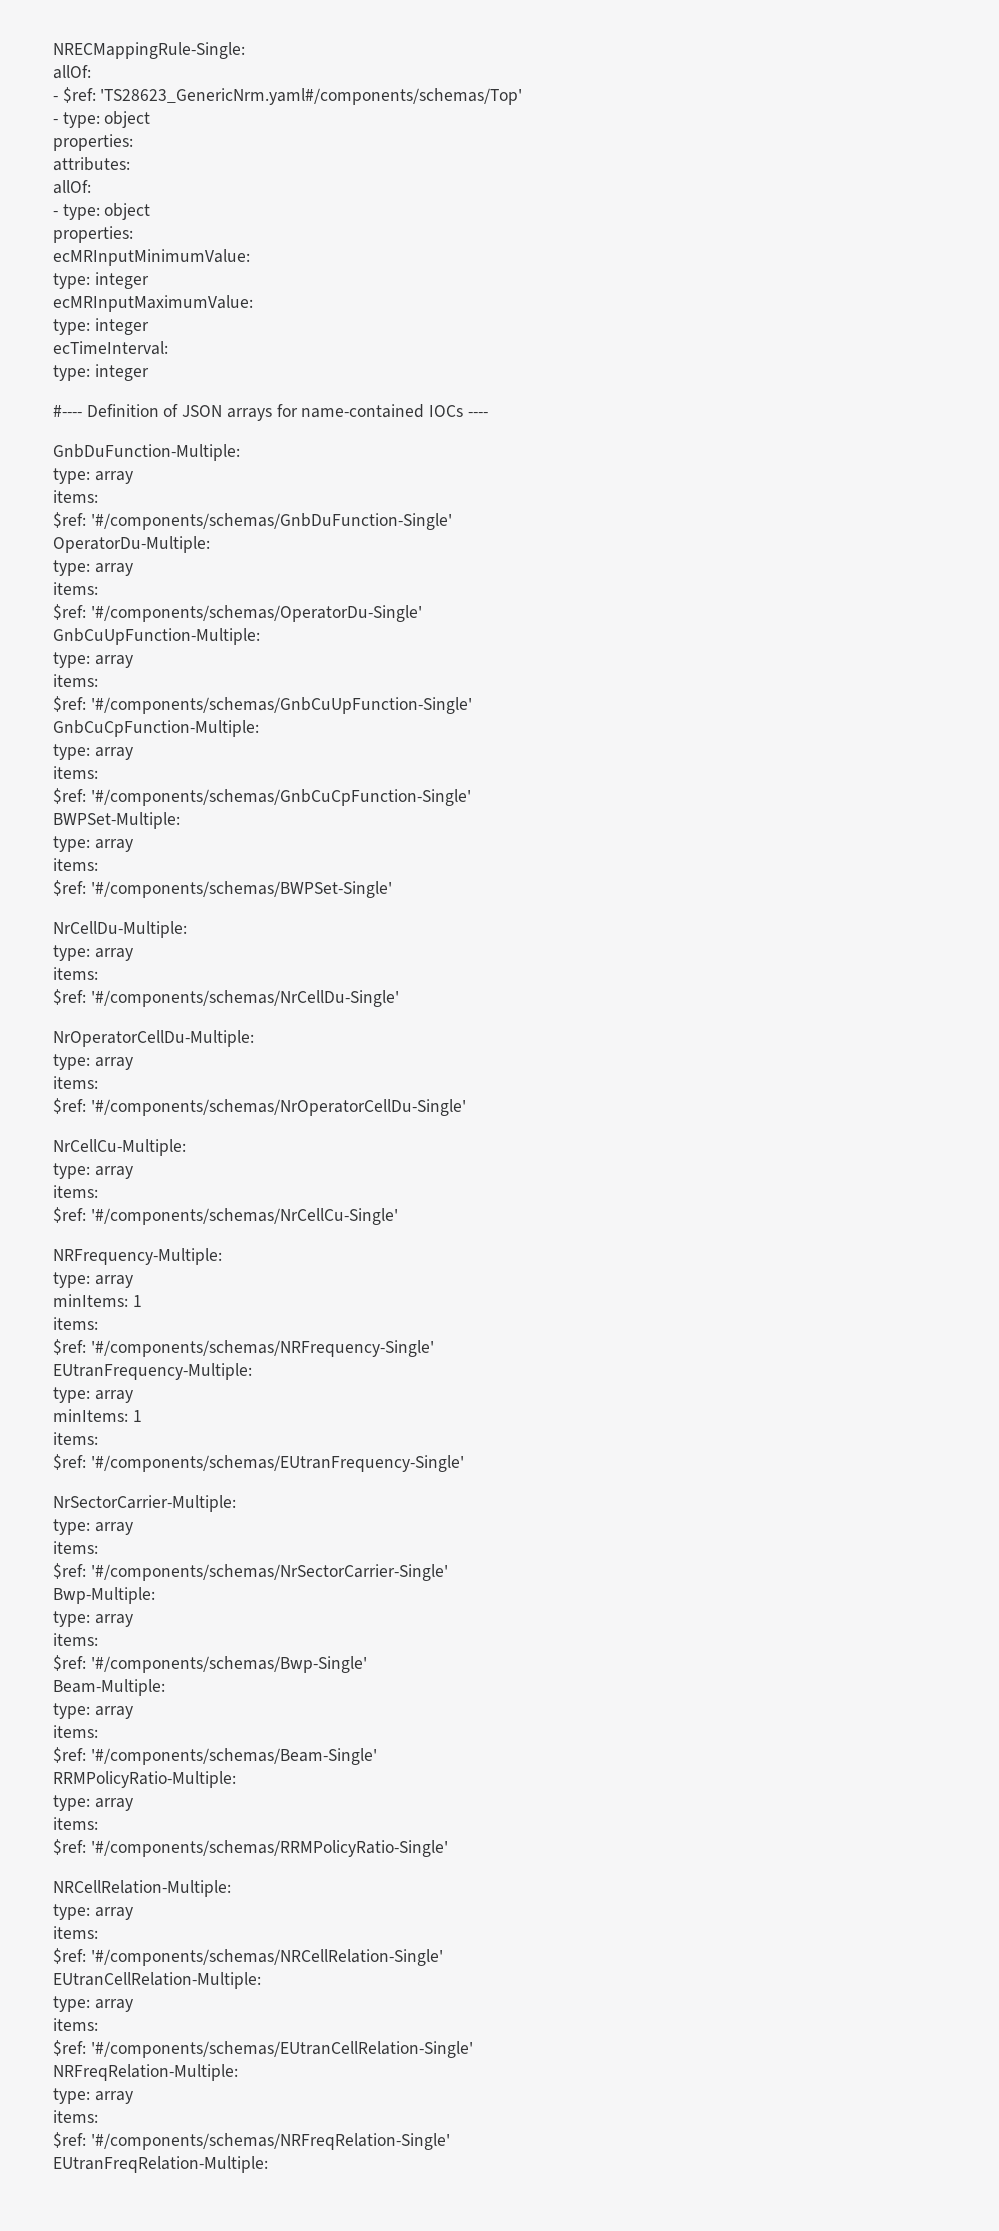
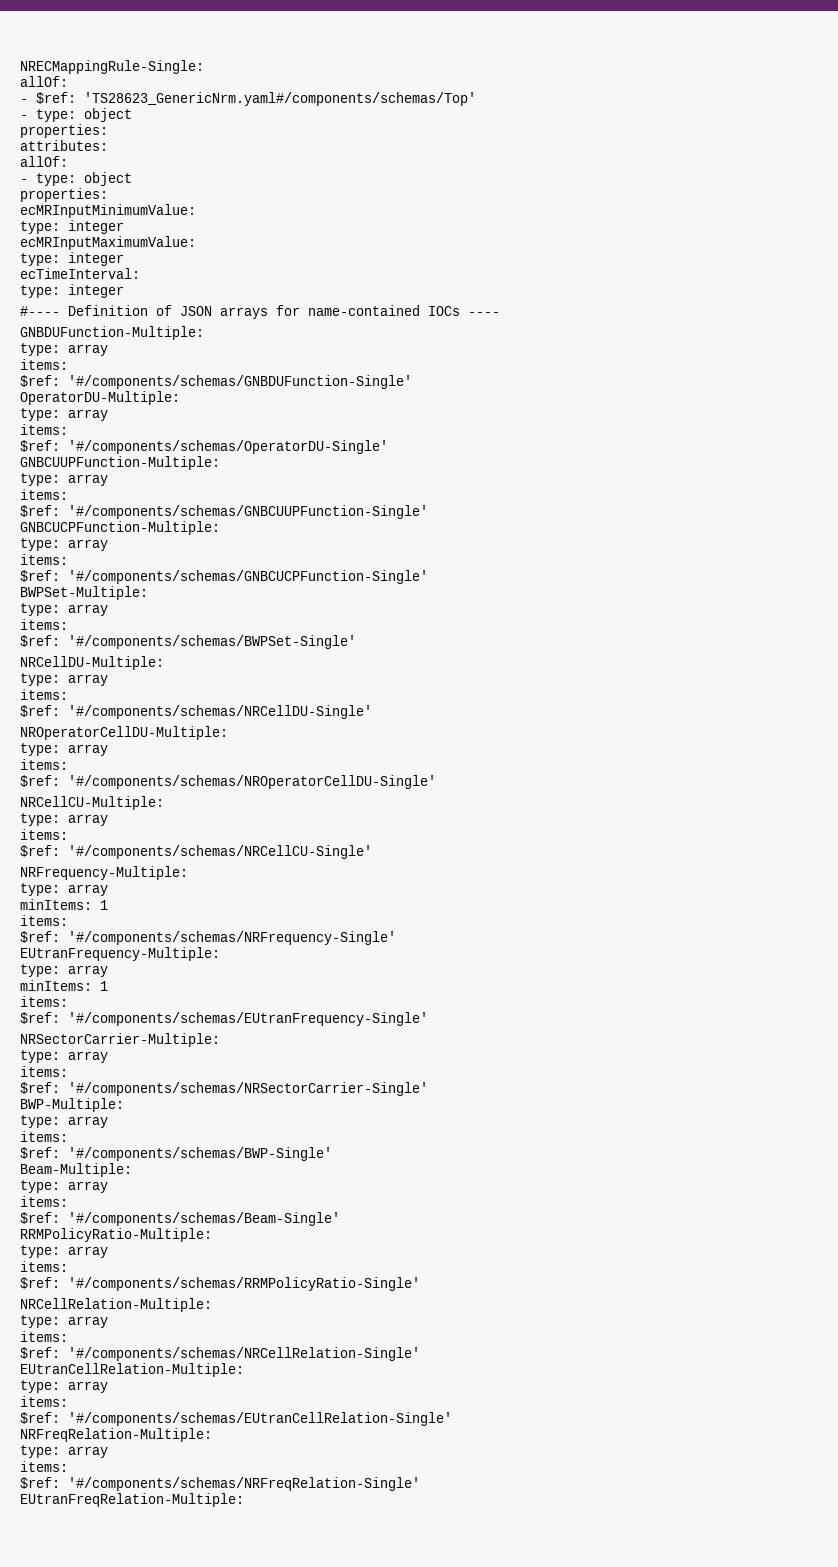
- GnbDuFunction-Multiple:
+ GNBDUFunction-Multiple:
  type: array
  items:
- $ref: '#/components/schemas/GnbDuFunction-Single'
- OperatorDu-Multiple:
+ $ref: '#/components/schemas/GNBDUFunction-Single'
+ OperatorDU-Multiple:
  type: array
  items:
- $ref: '#/components/schemas/OperatorDu-Single'
- GnbCuUpFunction-Multiple:
+ $ref: '#/components/schemas/OperatorDU-Single'
+ GNBCUUPFunction-Multiple:
  type: array
  items:
- $ref: '#/components/schemas/GnbCuUpFunction-Single'
- GnbCuCpFunction-Multiple:
+ $ref: '#/components/schemas/GNBCUUPFunction-Single'
+ GNBCUCPFunction-Multiple:
  type: array
  items:
- $ref: '#/components/schemas/GnbCuCpFunction-Single'
+ $ref: '#/components/schemas/GNBCUCPFunction-Single'
- NrCellDu-Multiple:
+ NRCellDU-Multiple:
  type: array
  items:
- $ref: '#/components/schemas/NrCellDu-Single'
- NrOperatorCellDu-Multiple:
+ $ref: '#/components/schemas/NRCellDU-Single'
+ NROperatorCellDU-Multiple:
  type: array
  items:
- $ref: '#/components/schemas/NrOperatorCellDu-Single'
- NrCellCu-Multiple:
+ $ref: '#/components/schemas/NROperatorCellDU-Single'
+ NRCellCU-Multiple:
  type: array
  items:
- $ref: '#/components/schemas/NrCellCu-Single'
+ $ref: '#/components/schemas/NRCellCU-Single'
- NrSectorCarrier-Multiple:
+ NRSectorCarrier-Multiple:
  type: array
  items:
- $ref: '#/components/schemas/NrSectorCarrier-Single'
- Bwp-Multiple:
+ $ref: '#/components/schemas/NRSectorCarrier-Single'
+ BWP-Multiple:
  type: array
  items:
- $ref: '#/components/schemas/Bwp-Single'
+ $ref: '#/components/schemas/BWP-Single'

